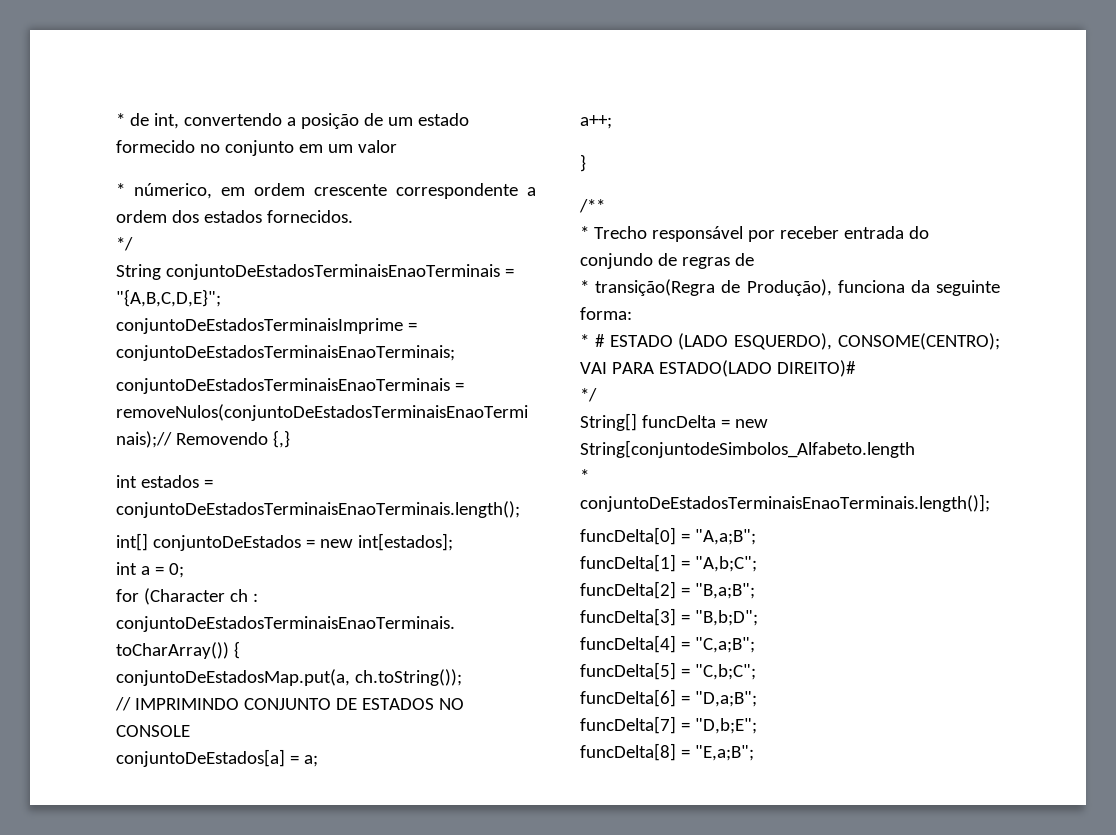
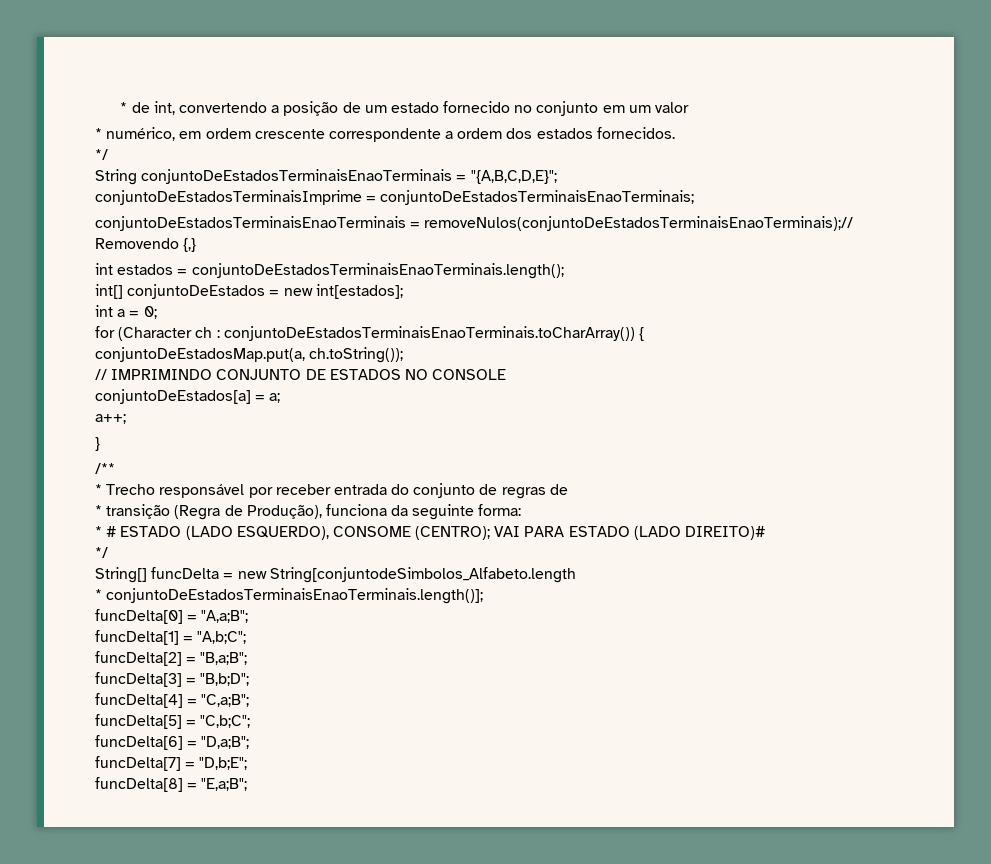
- * de int, convertendo a posição de um estado formecido no conjunto em um valor
+ * de int, convertendo a posição de um estado fornecido no conjunto em um valor
- * númerico, em ordem crescente correspondente a ordem dos estados fornecidos.
+ * numérico, em ordem crescente correspondente a ordem dos estados fornecidos.
- * Trecho responsável por receber entrada do conjundo de regras de
+ * Trecho responsável por receber entrada do conjunto de regras de
- * transição(Regra de Produção), funciona da seguinte forma:
+ * transição (Regra de Produção), funciona da seguinte forma:
- * # ESTADO (LADO ESQUERDO), CONSOME(CENTRO); VAI PARA ESTADO(LADO DIREITO)#
+ * # ESTADO (LADO ESQUERDO), CONSOME (CENTRO); VAI PARA ESTADO (LADO DIREITO)#

